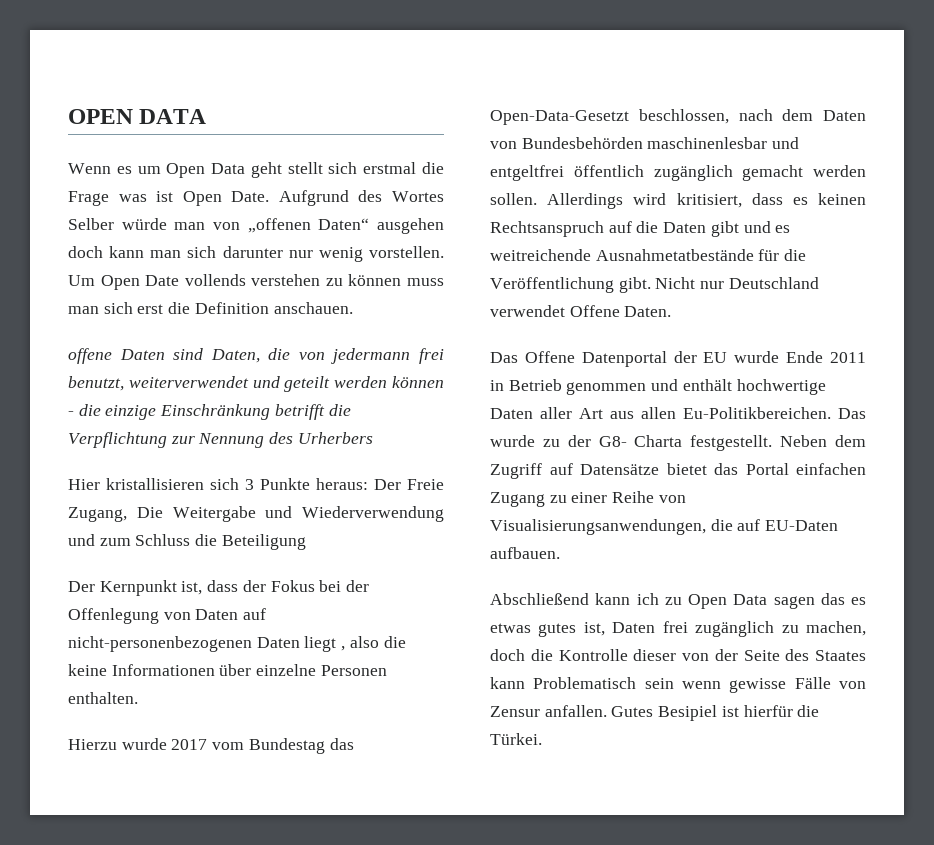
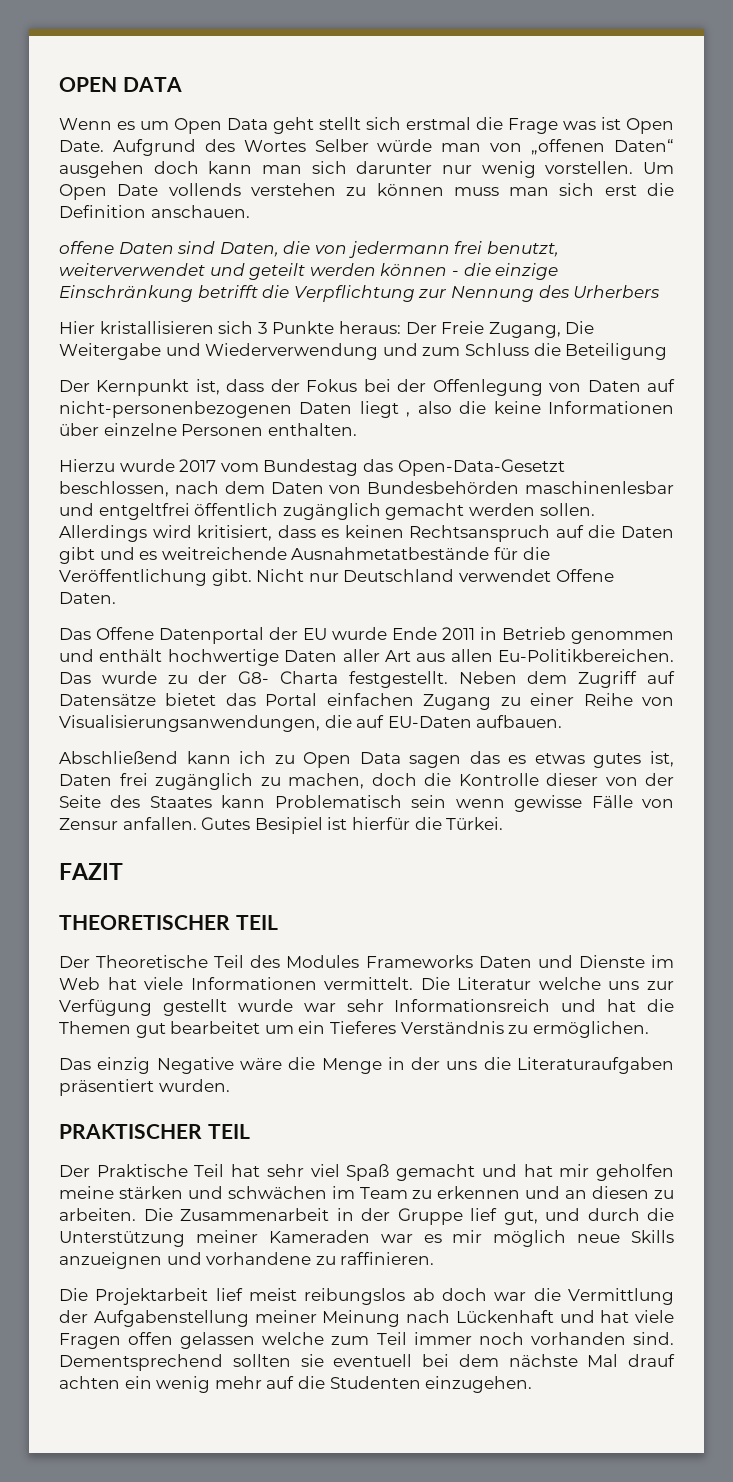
+ FAZIT
+ THEORETISCHER TEIL
+ Der Theoretische Teil des Modules Frameworks Daten und Dienste im Web hat viele Informationen vermittelt. Die Literatur welche uns zur Verfügung gestellt wurde war sehr Informationsreich und hat die Themen gut bearbeitet um ein Tieferes Verständnis zu ermöglichen.
+ Das einzig Negative wäre die Menge in der uns die Literaturaufgaben präsentiert wurden.
+ PRAKTISCHER TEIL
+ Der Praktische Teil hat sehr viel Spaß gemacht und hat mir geholfen meine stärken und schwächen im Team zu erkennen und an diesen zu arbeiten. Die Zusammenarbeit in der Gruppe lief gut, und durch die Unterstützung meiner Kameraden war es mir möglich neue Skills anzueignen und vorhandene zu raffinieren.
+ Die Projektarbeit lief meist reibungslos ab doch war die Vermittlung der Aufgabenstellung meiner Meinung nach Lückenhaft und hat viele Fragen offen gelassen welche zum Teil immer noch vorhanden sind. Dementsprechend sollten sie eventuell bei dem nächste Mal drauf achten ein wenig mehr auf die Studenten einzugehen.

